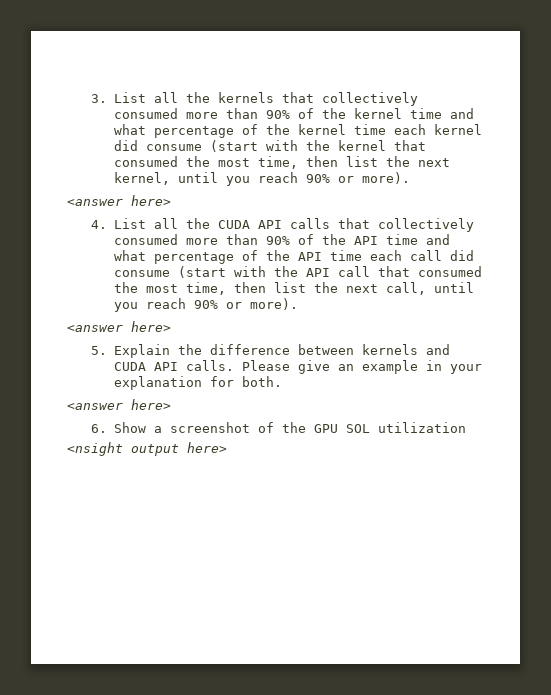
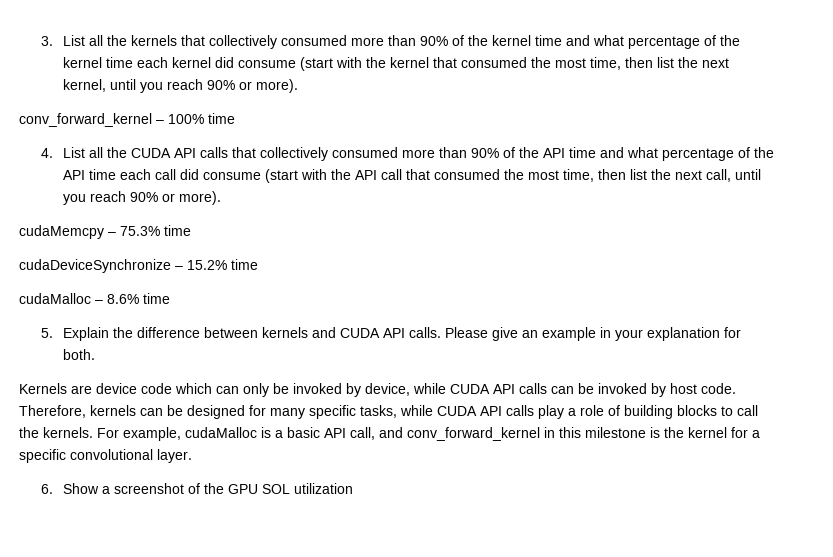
  3. List all the kernels that collectively consumed more than 90% of the kernel time and what percentage of the kernel time each kernel did consume (start with the kernel that consumed the most time, then list the next kernel, until you reach 90% or more).
- <answer here>
+ conv_forward_kernel – 100% time
  4. List all the CUDA API calls that collectively consumed more than 90% of the API time and what percentage of the API time each call did consume (start with the API call that consumed the most time, then list the next call, until you reach 90% or more).
- <answer here>
+ cudaMemcpy – 75.3% time
+ cudaDeviceSynchronize – 15.2% time
+ cudaMalloc – 8.6% time
  Please give an example in your explanation for both.
- <answer here>
+ Kernels are device code which can only be invoked by device, while CUDA API calls can be invoked by host code. Therefore, kernels can be designed for many specific tasks, while CUDA API calls play a role of building blocks to call the kernels. For example, cudaMalloc is a basic API call, and conv_forward_kernel in this milestone is the kernel for a specific convolutional layer.
- <nsight output here>

